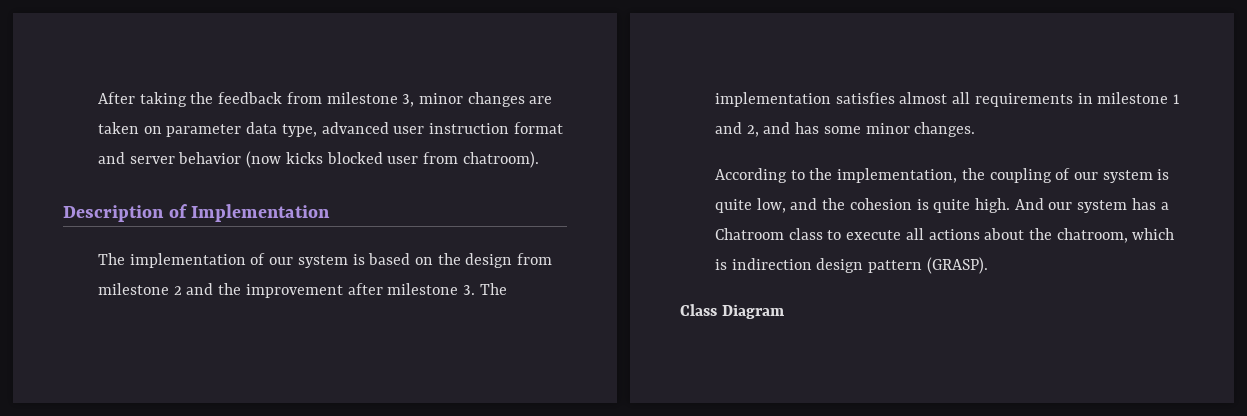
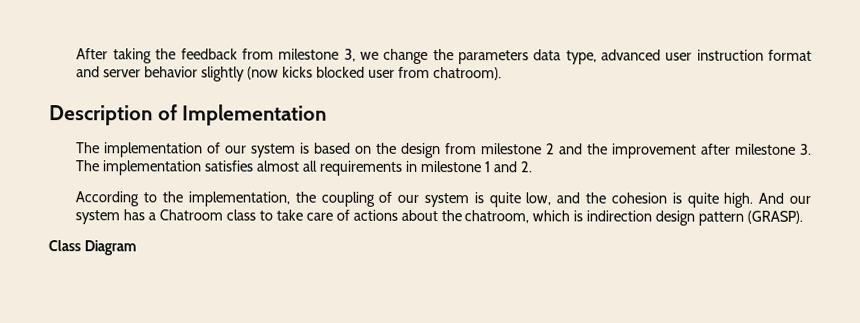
- After taking the feedback from milestone 3, minor changes are taken on parameter data type, advanced user instruction format and server behavior (now kicks blocked user from chatroom).
+ After taking the feedback from milestone 3, we change the parameters data type, advanced user instruction format and server behavior slightly (now kicks blocked user from chatroom).
- The implementation of our system is based on the design from milestone 2 and the improvement after milestone 3. The implementation satisfies almost all requirements in milestone 1 and 2, and has some minor changes.
+ The implementation of our system is based on the design from milestone 2 and the improvement after milestone 3. The implementation satisfies almost all requirements in milestone 1 and 2.
- And our system has a Chatroom class to execute all actions about the chatroom, which is indirection design pattern (GRASP).
+ And our system has a Chatroom class to take care of actions about the chatroom, which is indirection design pattern (GRASP).

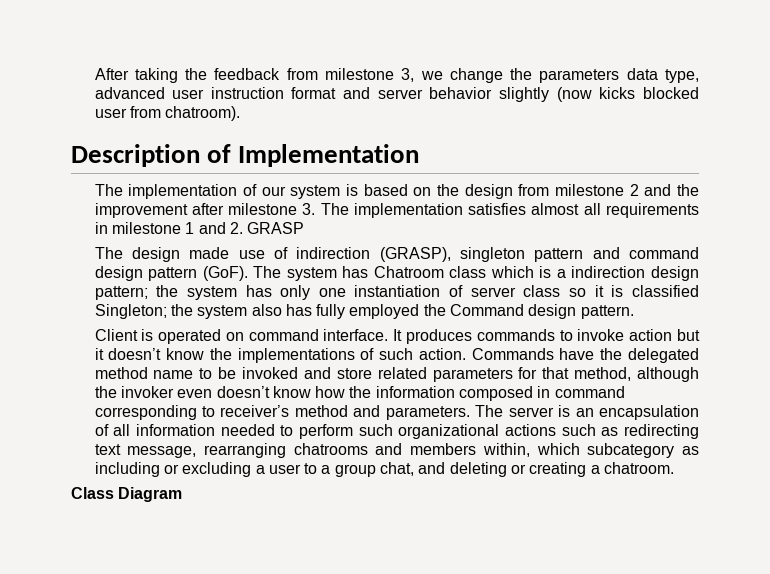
- The implementation of our system is based on the design from milestone 2 and the improvement after milestone 3. The implementation satisfies almost all requirements in milestone 1 and 2.
- According to the implementation, the coupling of our system is quite low, and the cohesion is quite high. And our system has a Chatroom class to take care of actions about the chatroom, which is indirection design pattern (GRASP).
+ The implementation of our system is based on the design from milestone 2 and the improvement after milestone 3. The implementation satisfies almost all requirements in milestone 1 and 2. GRASP
+ The design made use of indirection (GRASP), singleton pattern and command design pattern (GoF). The system has Chatroom class which is a indirection design pattern; the system has only one instantiation of server class so it is classified Singleton; the system also has fully employed the Command design pattern.
+ Client is operated on command interface. It produces commands to invoke action but it doesn’t know the implementations of such action. Commands have the delegated method name to be invoked and store related parameters for that method, although the invoker even doesn’t know how the information composed in command corresponding to receiver’s method and parameters. The server is an encapsulation of all information needed to perform such organizational actions such as redirecting text message, rearranging chatrooms and members within, which subcategory as including or excluding a user to a group chat, and deleting or creating a chatroom.

